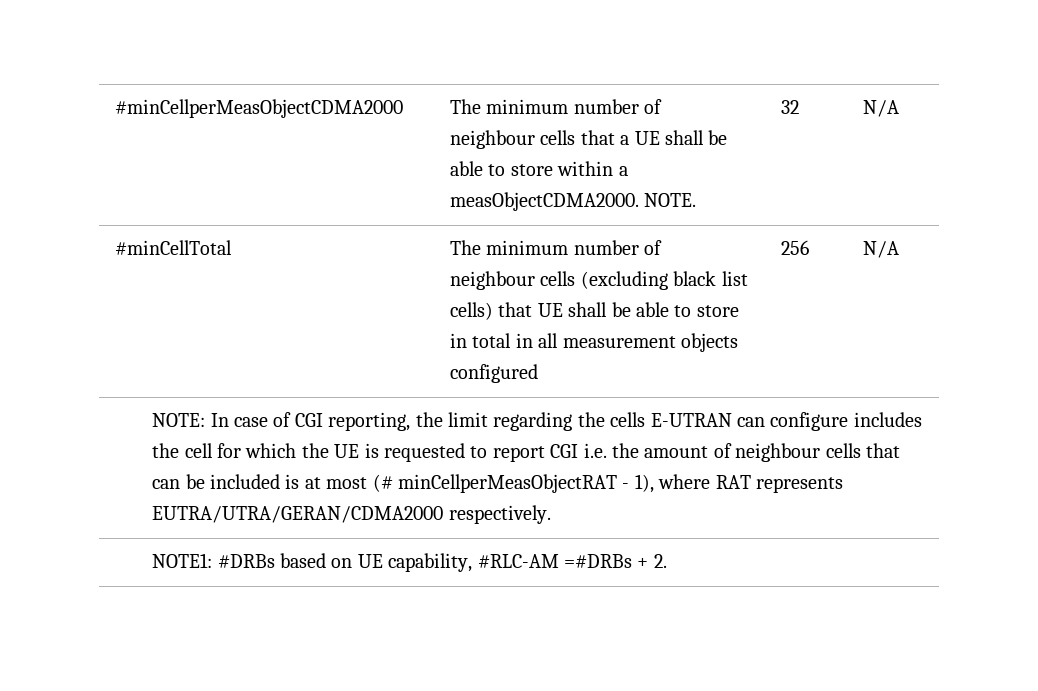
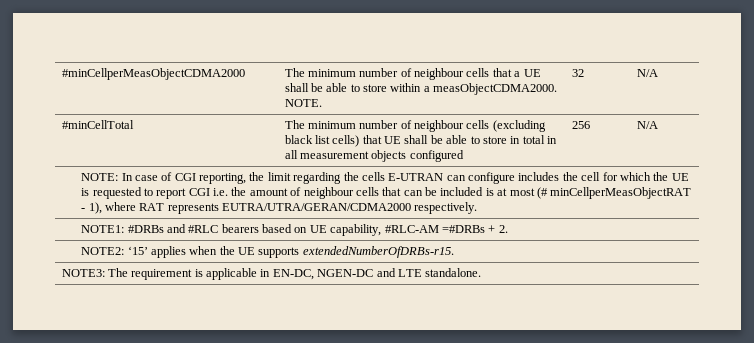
- NOTE1: #DRBs based on UE capability, #RLC-AM =#DRBs + 2.
+ NOTE1: #DRBs and #RLC bearers based on UE capability, #RLC-AM =#DRBs + 2.
+ NOTE2: ‘15’ applies when the UE supports extendedNumberOfDRBs-r15.
+ NOTE3: The requirement is applicable in EN-DC, NGEN-DC and LTE standalone.

